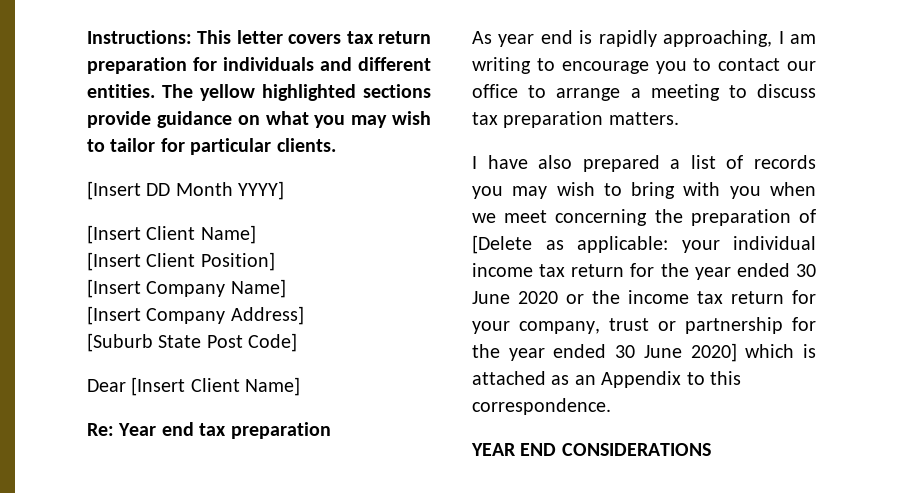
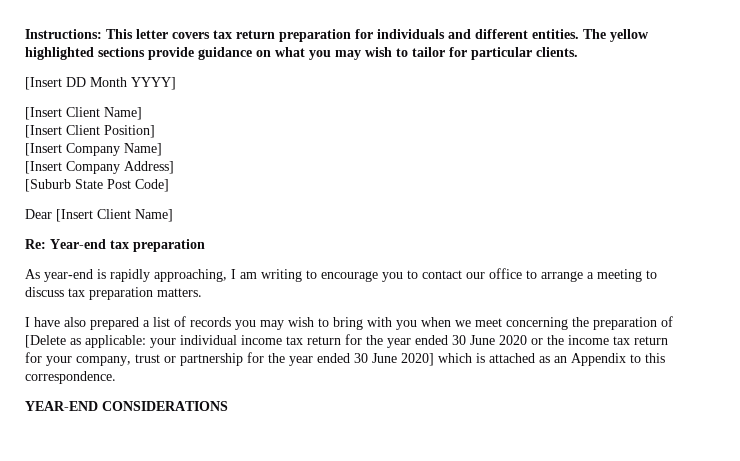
- Re: Year end tax preparation
+ Re: Year-end tax preparation
- As year end is rapidly approaching, I am writing to encourage you to contact our office to arrange a meeting to discuss tax preparation matters.
+ As year-end is rapidly approaching, I am writing to encourage you to contact our office to arrange a meeting to discuss tax preparation matters.
- YEAR END CONSIDERATIONS
+ YEAR-END CONSIDERATIONS

